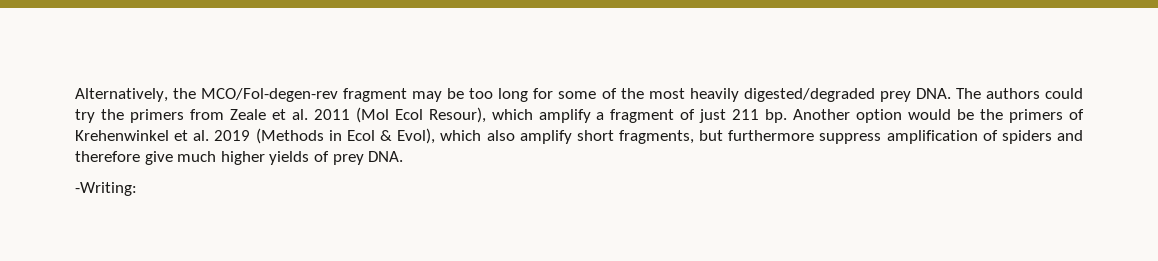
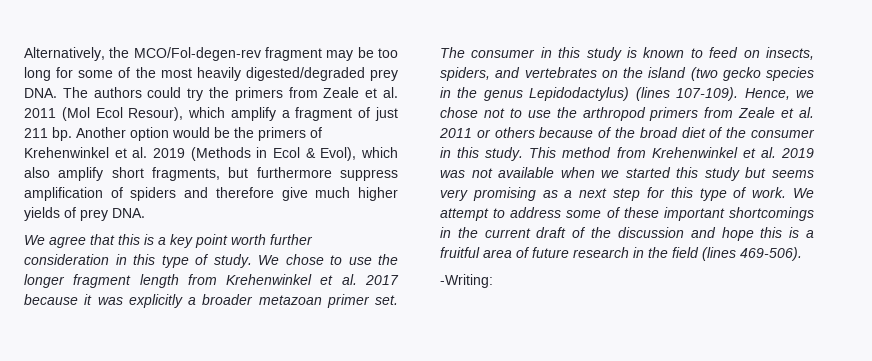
+ We agree that this is a key point worth further consideration in this type of study. We chose to use the longer fragment length from Krehenwinkel et al. 2017 because it was explicitly a broader metazoan primer set. The consumer in this study is known to feed on insects, spiders, and vertebrates on the island (two gecko species in the genus Lepidodactylus) (lines 107-109). Hence, we chose not to use the arthropod primers from Zeale et al. 2011 or others because of the broad diet of the consumer in this study. This method from Krehenwinkel et al. 2019 was not available when we started this study but seems very promising as a next step for this type of work. We attempt to address some of these important shortcomings in the current draft of the discussion and hope this is a fruitful area of future research in the field (lines 469-506).

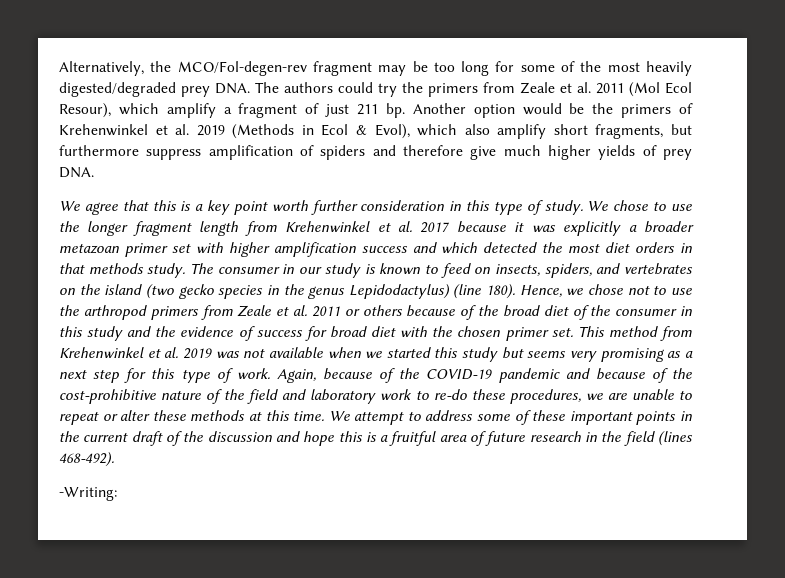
- We chose to use the longer fragment length from Krehenwinkel et al. 2017 because it was explicitly a broader metazoan primer set.
+ We chose to use the longer fragment length from Krehenwinkel et al. 2017 because it was explicitly a broader metazoan primer set with higher amplification success and which detected the most diet orders in that methods study.
- The consumer in this study is known to feed on insects, spiders, and vertebrates on the island (two gecko species in the genus Lepidodactylus) (lines 107-109).
+ The consumer in our study is known to feed on insects, spiders, and vertebrates on the island (two gecko species in the genus Lepidodactylus) (line 180).
- Hence, we chose not to use the arthropod primers from Zeale et al. 2011 or others because of the broad diet of the consumer in this study.
+ Hence, we chose not to use the arthropod primers from Zeale et al. 2011 or others because of the broad diet of the consumer in this study and the evidence of success for broad diet with the chosen primer set.
+ Again, because of the COVID-19 pandemic and because of the cost-prohibitive nature of the field and laboratory work to re-do these procedures, we are unable to repeat or alter these methods at this time.
- We attempt to address some of these important shortcomings in the current draft of the discussion and hope this is a fruitful area of future research in the field (lines 469-506).
+ We attempt to address some of these important points in the current draft of the discussion and hope this is a fruitful area of future research in the field (lines 468-492).

